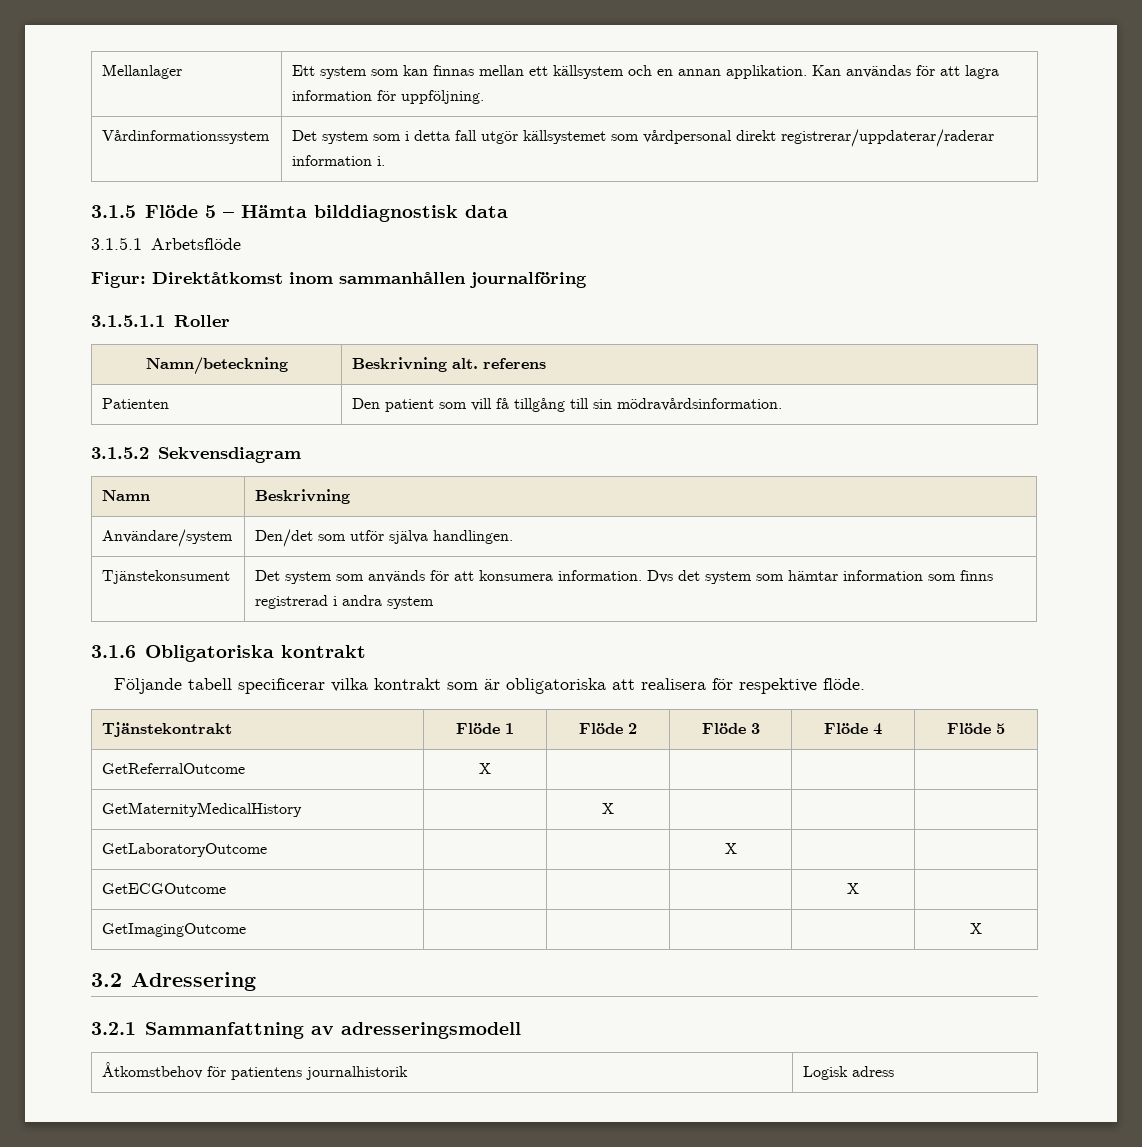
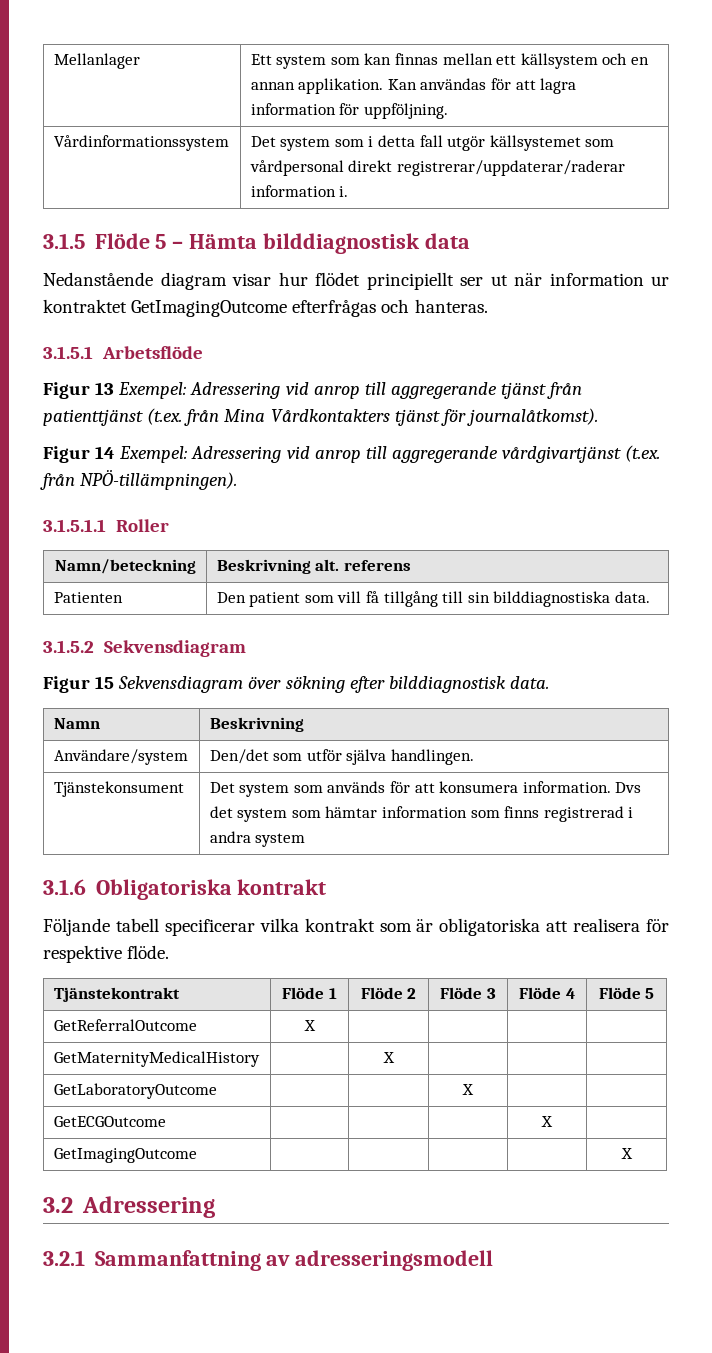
+ Nedanstående diagram visar hur flödet principiellt ser ut när information ur kontraktet GetImagingOutcome efterfrågas och hanteras.
  3.1.5.1 Arbetsflöde
- Figur: Direktåtkomst inom sammanhållen journalföring
+ Figur 13 Exempel: Adressering vid anrop till aggregerande tjänst från patienttjänst (t.ex. från Mina Vårdkontakters tjänst för journalåtkomst).
+ Figur 14 Exempel: Adressering vid anrop till aggregerande vårdgivartjänst (t.ex. från NPÖ-tillämpningen).
- Patienten | Den patient som vill få tillgång till sin mödravårdsinformation.
+ Patienten | Den patient som vill få tillgång till sin bilddiagnostiska data.
+ Figur 15 Sekvensdiagram över sökning efter bilddiagnostisk data.
- Åtkomstbehov för patientens journalhistorik | Logisk adress

